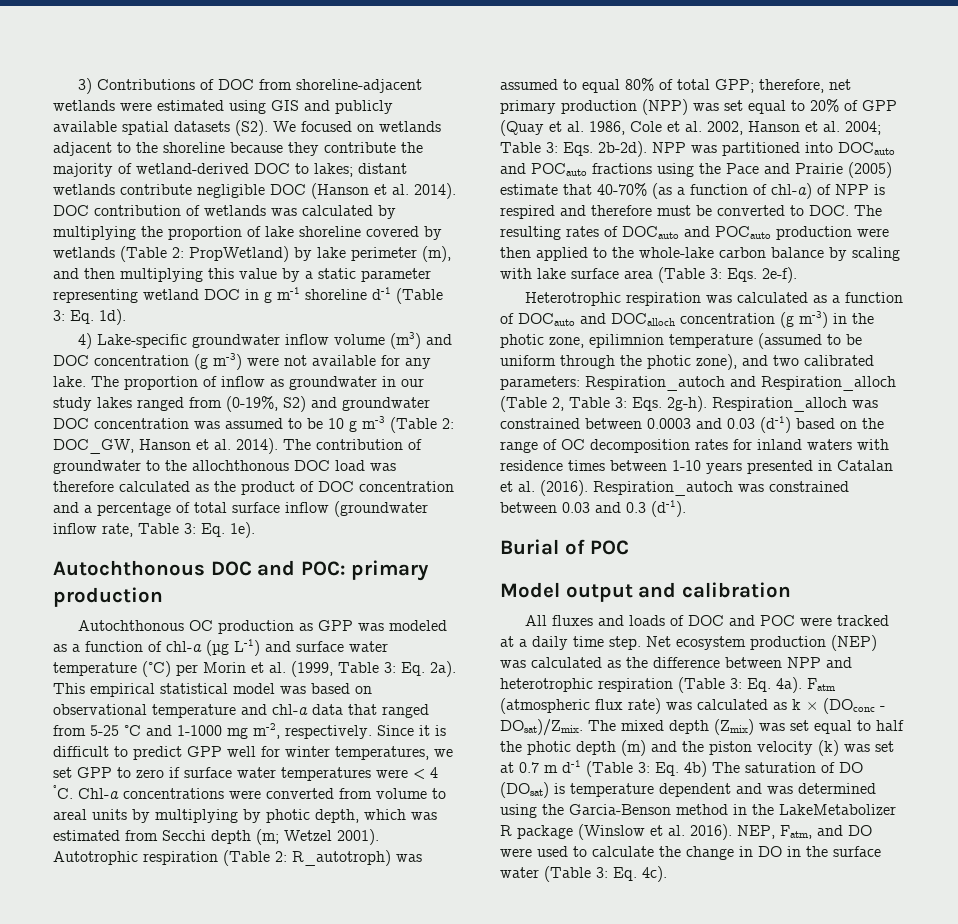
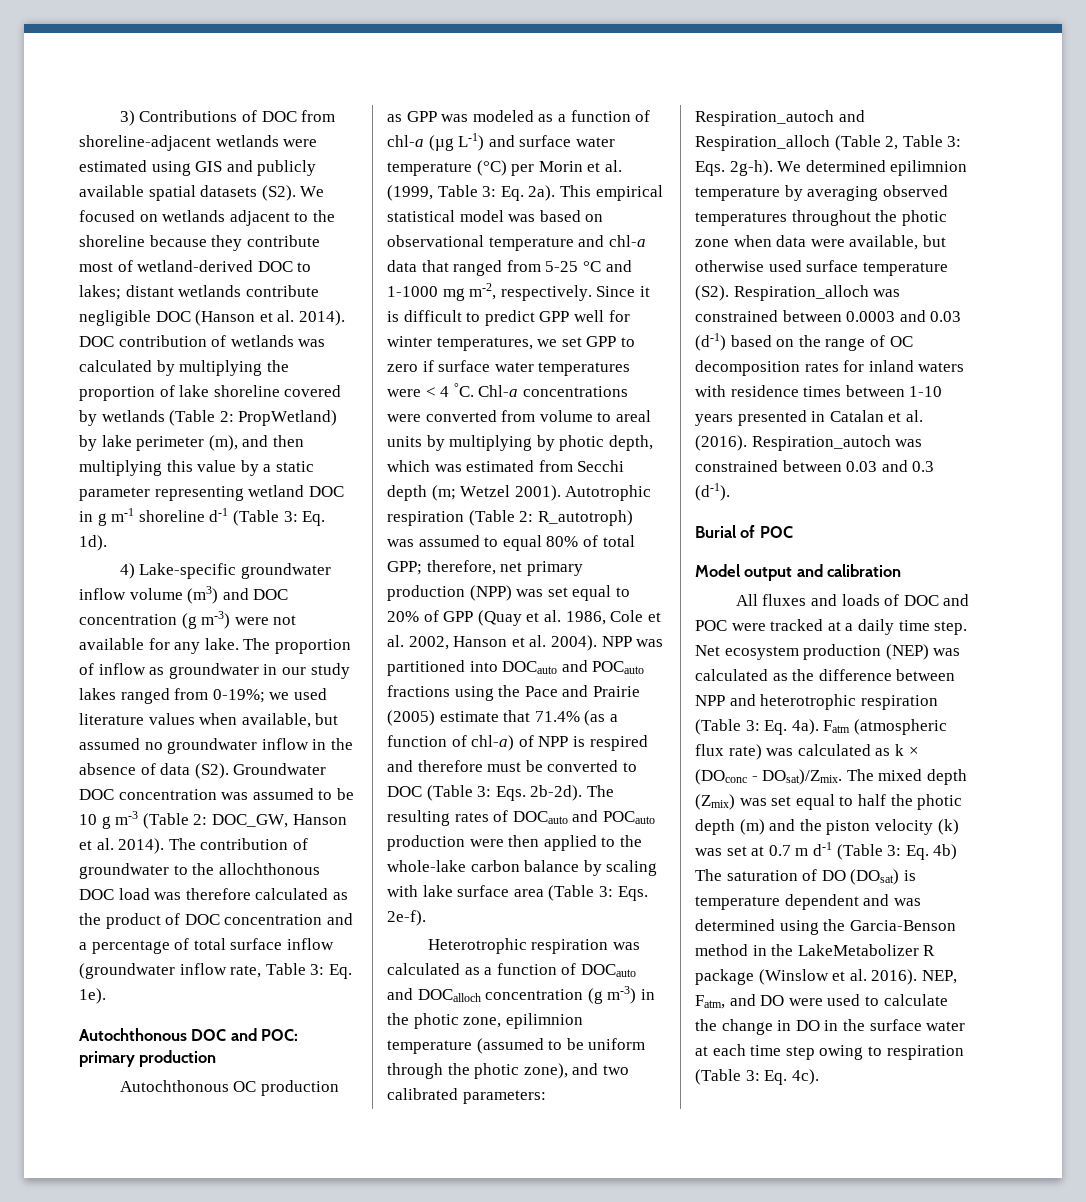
- 3) Contributions of DOC from shoreline-adjacent wetlands were estimated using GIS and publicly available spatial datasets (S2). We focused on wetlands adjacent to the shoreline because they contribute the majority of wetland-derived DOC to lakes; distant wetlands contribute negligible DOC (Hanson et al. 2014).
+ 3) Contributions of DOC from shoreline-adjacent wetlands were estimated using GIS and publicly available spatial datasets (S2). We focused on wetlands adjacent to the shoreline because they contribute most of wetland-derived DOC to lakes; distant wetlands contribute negligible DOC (Hanson et al. 2014).
- The proportion of inflow as groundwater in our study lakes ranged from (0-19%, S2) and groundwater DOC concentration was assumed to be 10 g m-3 (Table 2: DOC_GW, Hanson et al. 2014).
+ The proportion of inflow as groundwater in our study lakes ranged from 0-19%; we used literature values when available, but assumed no groundwater inflow in the absence of data (S2). Groundwater DOC concentration was assumed to be 10 g m-3 (Table 2: DOC_GW, Hanson et al. 2014).
- Autotrophic respiration (Table 2: R_autotroph) was assumed to equal 80% of total GPP; therefore, net primary production (NPP) was set equal to 20% of GPP (Quay et al. 1986, Cole et al. 2002, Hanson et al. 2004; Table 3: Eqs. 2b-2d).
+ Autotrophic respiration (Table 2: R_autotroph) was assumed to equal 80% of total GPP; therefore, net primary production (NPP) was set equal to 20% of GPP (Quay et al. 1986, Cole et al. 2002, Hanson et al. 2004).
- NPP was partitioned into DOCauto and POCauto fractions using the Pace and Prairie (2005) estimate that 40-70% (as a function of chl-a) of NPP is respired and therefore must be converted to DOC. The resulting rates of DOCauto and POCauto production were then applied to the whole-lake carbon balance by scaling with lake surface area (Table 3: Eqs. 2e-f).
+ NPP was partitioned into DOCauto and POCauto fractions using the Pace and Prairie (2005) estimate that 71.4% (as a function of chl-a) of NPP is respired and therefore must be converted to DOC (Table 3: Eqs. 2b-2d). The resulting rates of DOCauto and POCauto production were then applied to the whole-lake carbon balance by scaling with lake surface area (Table 3: Eqs. 2e-f).
- Respiration_alloch was constrained between 0.0003 and 0.03 (d-1) based on the range of OC decomposition rates for inland waters with residence times between 1-10 years presented in Catalan et al. (2016).
+ We determined epilimnion temperature by averaging observed temperatures throughout the photic zone when data were available, but otherwise used surface temperature (S2). Respiration_alloch was constrained between 0.0003 and 0.03 (d-1) based on the range of OC decomposition rates for inland waters with residence times between 1-10 years presented in Catalan et al. (2016).
- NEP, Fatm, and DO were used to calculate the change in DO in the surface water (Table 3: Eq. 4c).
+ NEP, Fatm, and DO were used to calculate the change in DO in the surface water at each time step owing to respiration (Table 3: Eq. 4c).

